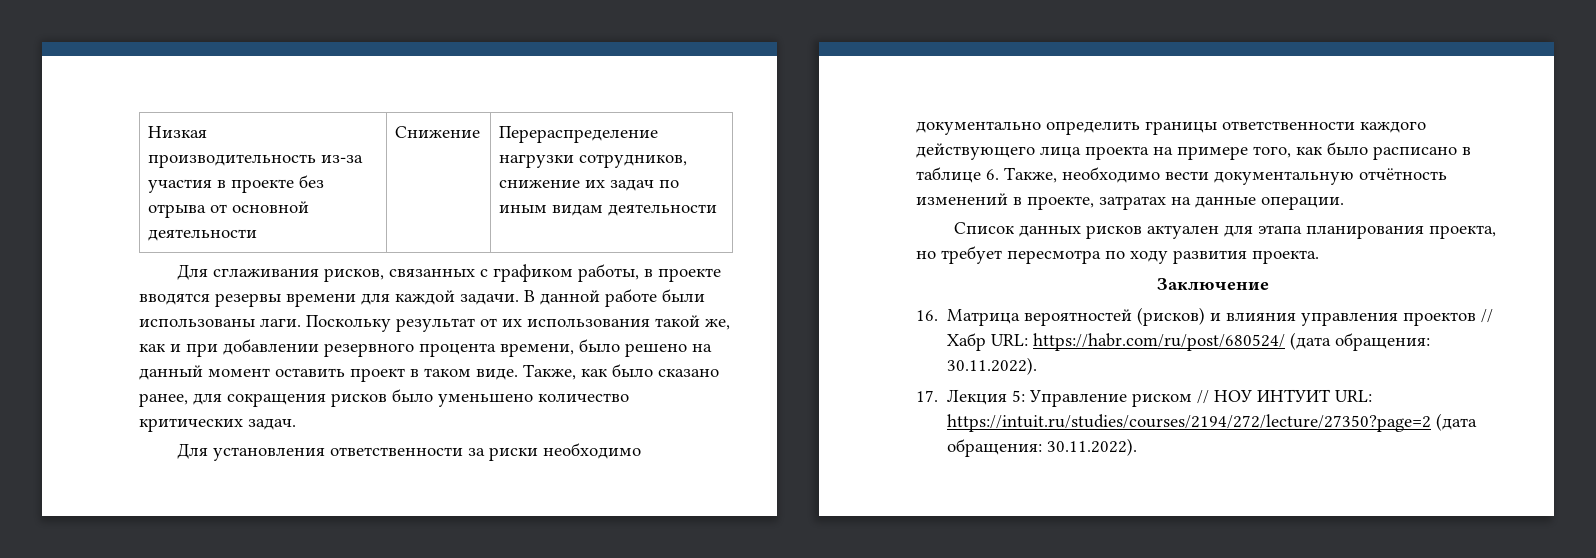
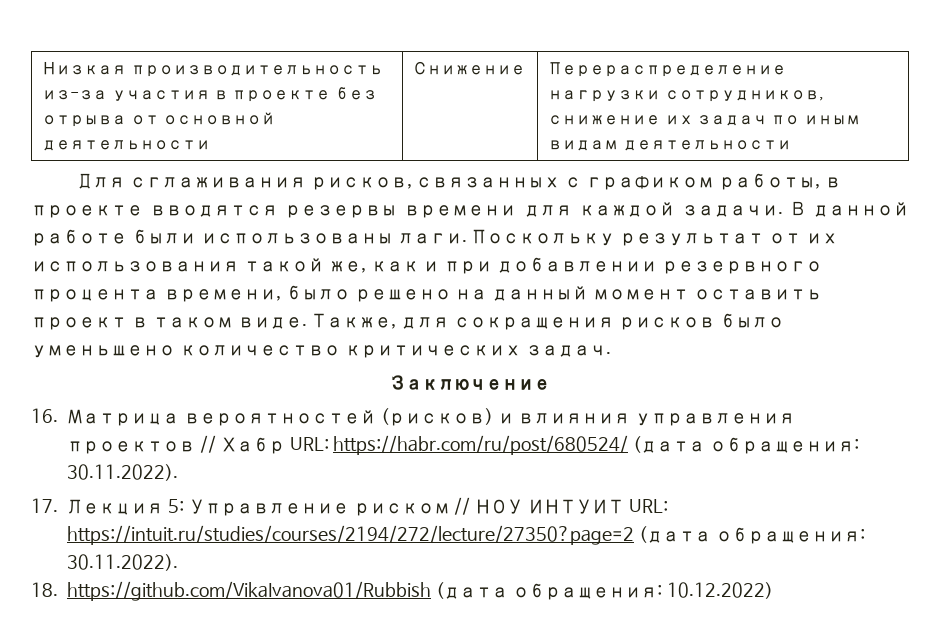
- Также, как было сказано ранее, для сокращения рисков было уменьшено количество критических задач.
+ Также, для сокращения рисков было уменьшено количество критических задач.
- Для установления ответственности за риски необходимо документально определить границы ответственности каждого действующего лица проекта на примере того, как было расписано в таблице 6. Также, необходимо вести документальную отчётность изменений в проекте, затратах на данные операции.
- Список данных рисков актуален для этапа планирования проекта, но требует пересмотра по ходу развития проекта.
+ 18. https://github.com/VikaIvanova01/Rubbish (дата обращения: 10.12.2022)

